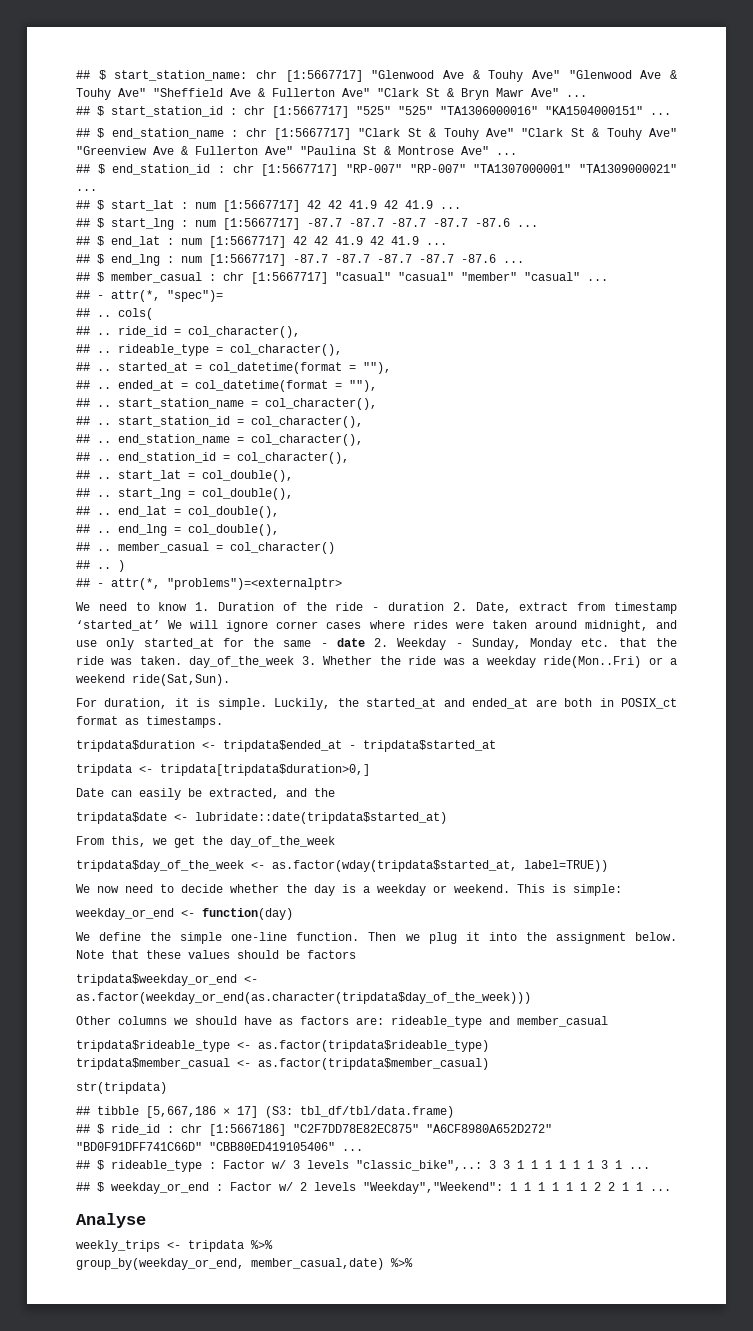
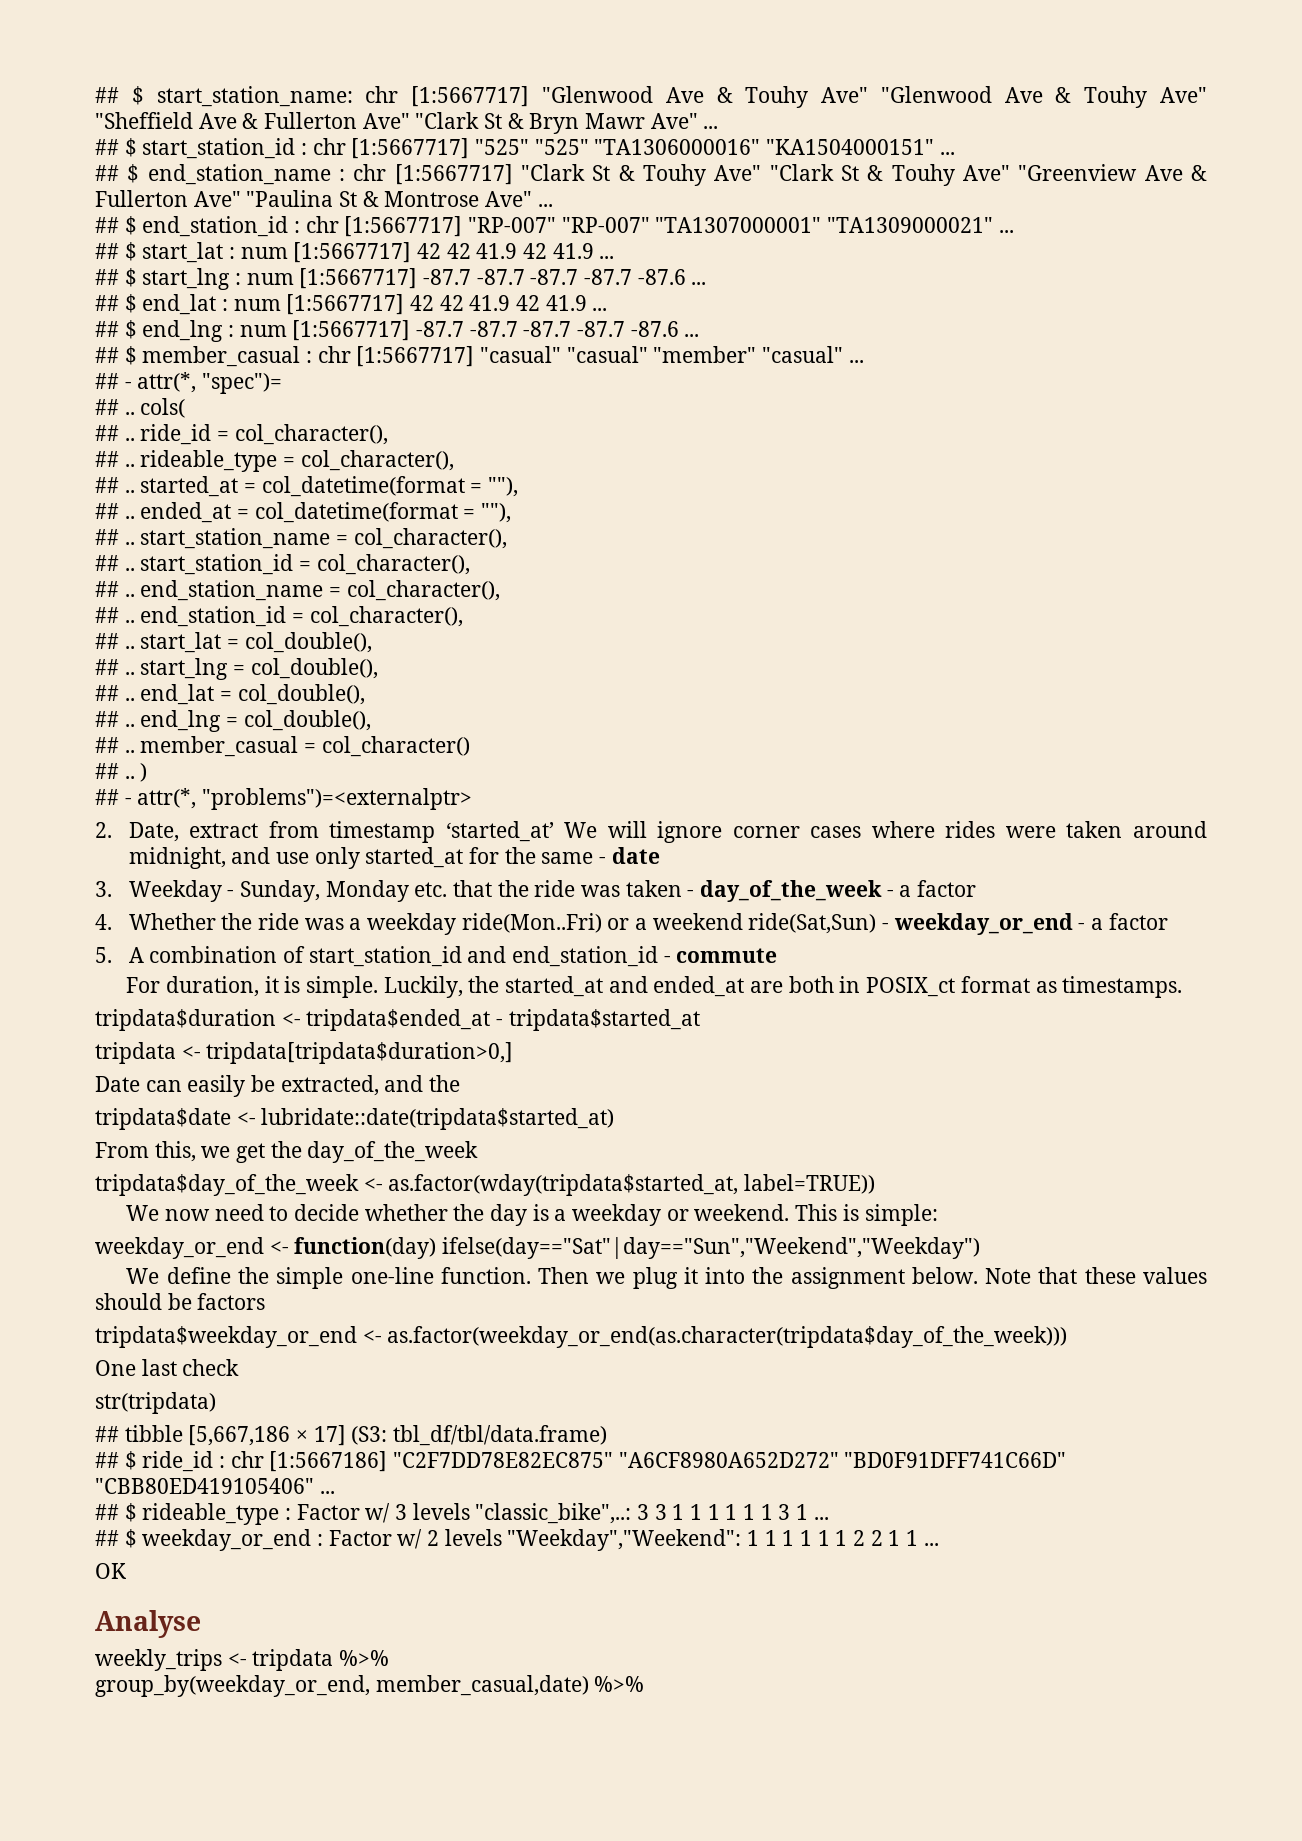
- We need to know 1. Duration of the ride - duration 2. Date, extract from timestamp ‘started_at’ We will ignore corner cases where rides were taken around midnight, and use only started_at for the same - date 2. Weekday - Sunday, Monday etc. that the ride was taken. day_of_the_week 3. Whether the ride was a weekday ride(Mon..Fri) or a weekend ride(Sat,Sun).
+ 2. Date, extract from timestamp ‘started_at’ We will ignore corner cases where rides were taken around midnight, and use only started_at for the same - date
+ 3. Weekday - Sunday, Monday etc. that the ride was taken - day_of_the_week - a factor
+ 4. Whether the ride was a weekday ride(Mon..Fri) or a weekend ride(Sat,Sun) - weekday_or_end - a factor
+ 5. A combination of start_station_id and end_station_id - commute
- weekday_or_end <- function(day)
+ weekday_or_end <- function(day) ifelse(day=="Sat"|day=="Sun","Weekend","Weekday")
- Other columns we should have as factors are: rideable_type and member_casual
- tripdata$rideable_type <- as.factor(tripdata$rideable_type)
- tripdata$member_casual <- as.factor(tripdata$member_casual)
+ One last check
+ OK

